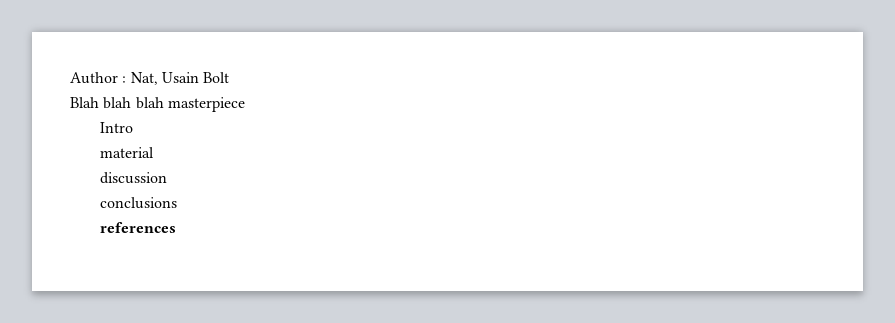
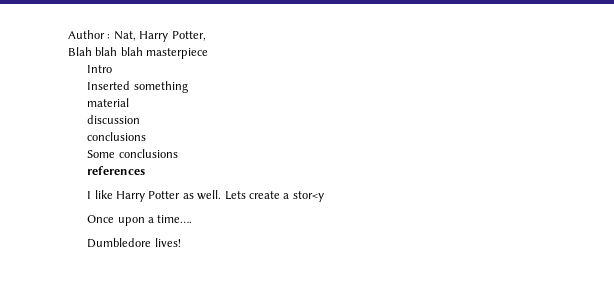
- Author : Nat, Usain Bolt
+ Author : Nat, Harry Potter,
+ Inserted something
+ Some conclusions
+ I like Harry Potter as well. Lets create a stor<y
+ Once upon a time….
+ Dumbledore lives!

